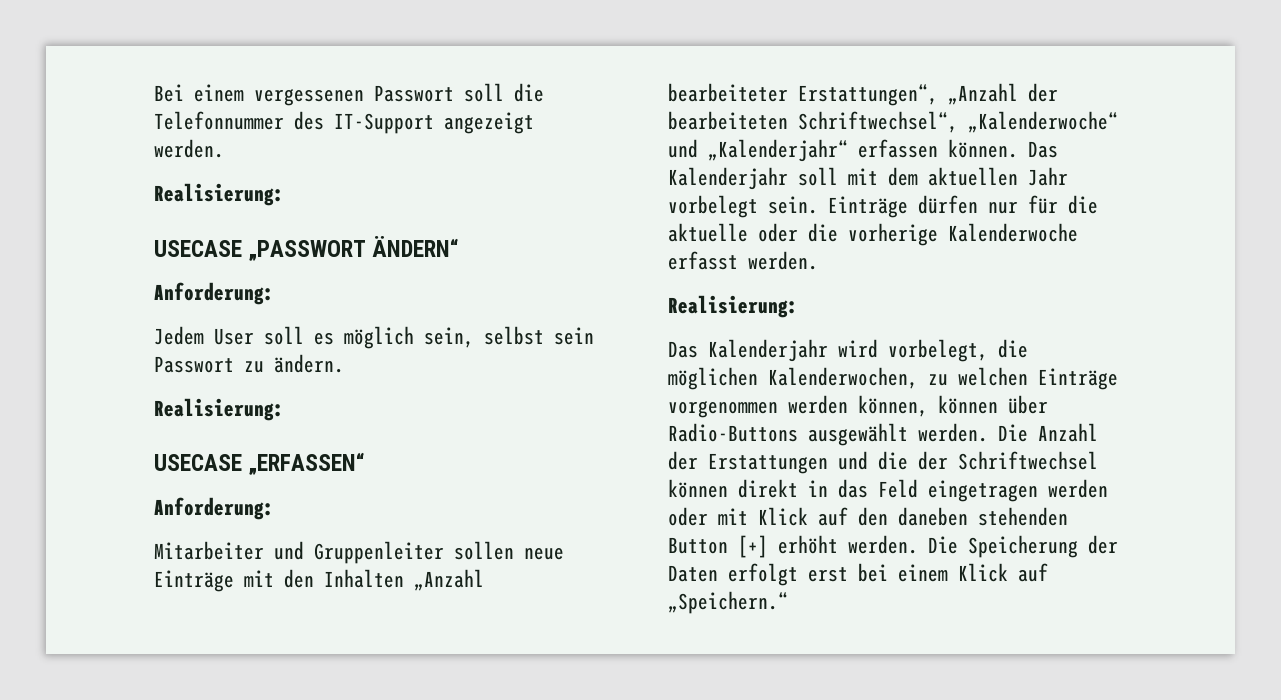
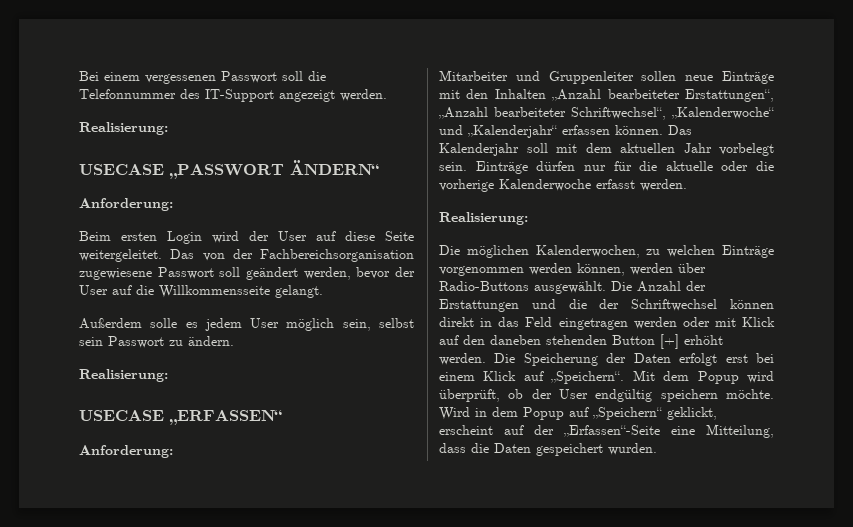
- Jedem User soll es möglich sein, selbst sein Passwort zu ändern.
+ Beim ersten Login wird der User auf diese Seite weitergeleitet. Das von der Fachbereichsorganisation zugewiesene Passwort soll geändert werden, bevor der User auf die Willkommensseite gelangt.
+ Außerdem solle es jedem User möglich sein, selbst sein Passwort zu ändern.
- Mitarbeiter und Gruppenleiter sollen neue Einträge mit den Inhalten „Anzahl bearbeiteter Erstattungen“, „Anzahl der bearbeiteten Schriftwechsel“, „Kalenderwoche“ und „Kalenderjahr“ erfassen können.
+ Mitarbeiter und Gruppenleiter sollen neue Einträge mit den Inhalten „Anzahl bearbeiteter Erstattungen“, „Anzahl bearbeiteter Schriftwechsel“, „Kalenderwoche“ und „Kalenderjahr“ erfassen können.
- Das Kalenderjahr wird vorbelegt, die möglichen Kalenderwochen, zu welchen Einträge vorgenommen werden können, können über Radio-Buttons ausgewählt werden.
+ Die möglichen Kalenderwochen, zu welchen Einträge vorgenommen werden können, werden über Radio-Buttons ausgewählt.
- Die Speicherung der Daten erfolgt erst bei einem Klick auf „Speichern.“
+ Die Speicherung der Daten erfolgt erst bei einem Klick auf „Speichern“. Mit dem Popup wird überprüft, ob der User endgültig speichern möchte. Wird in dem Popup auf „Speichern“ geklickt, erscheint auf der „Erfassen“-Seite eine Mitteilung, dass die Daten gespeichert wurden.

